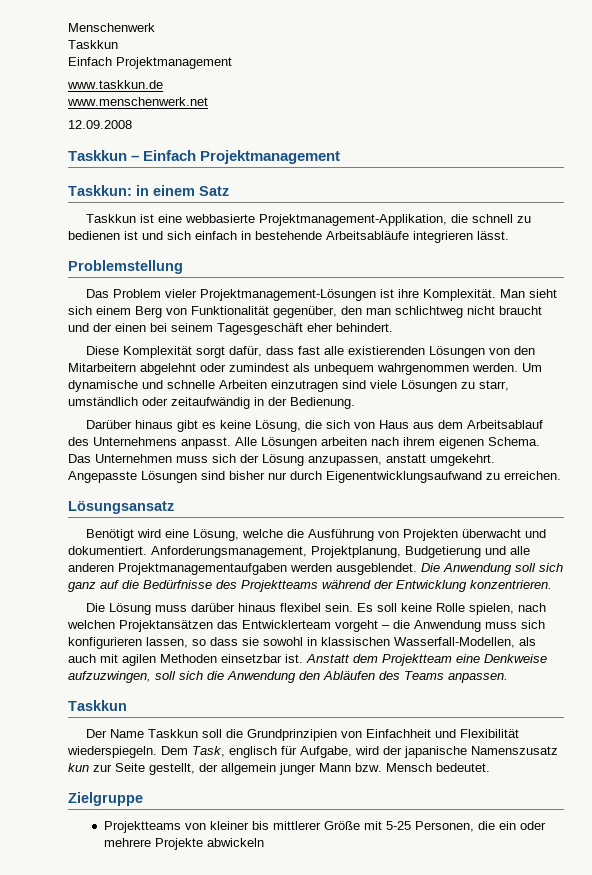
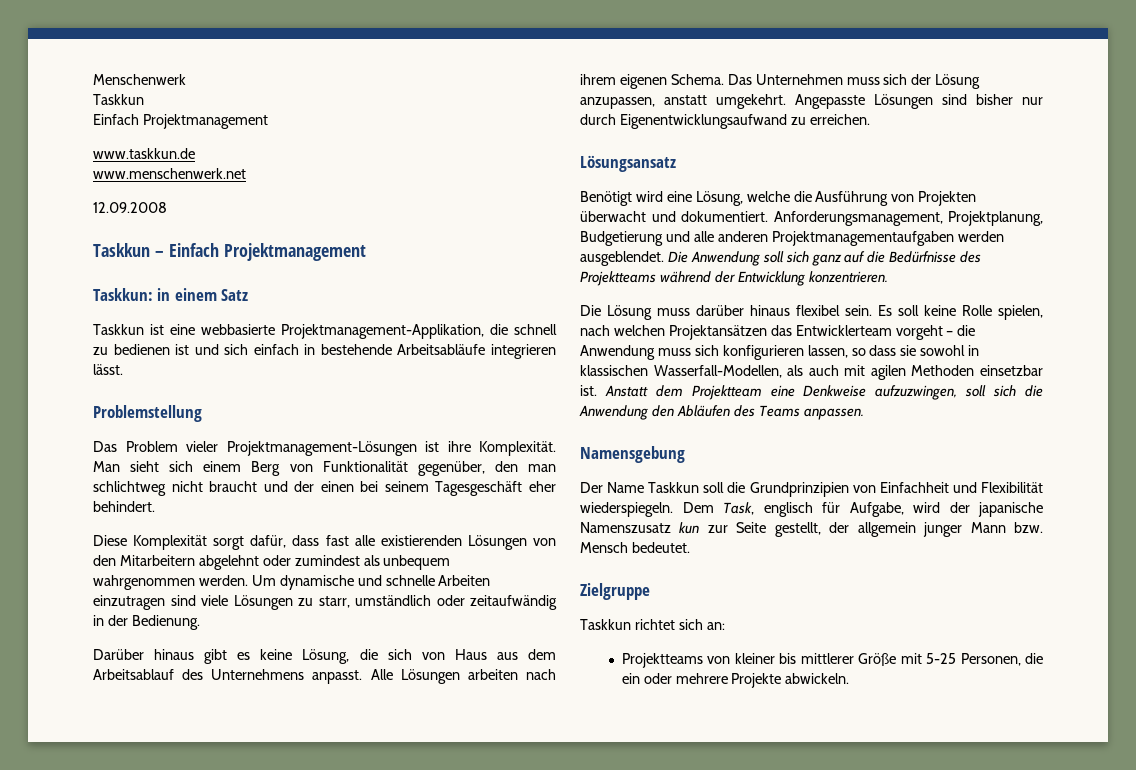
  Anstatt dem Projektteam eine Denkweise aufzuzwingen, soll sich die Anwendung den Abläufen des Teams anpassen.
- Taskkun
+ Namensgebung
+ Taskkun richtet sich an:
- Projektteams von kleiner bis mittlerer Größe mit 5-25 Personen, die ein oder mehrere Projekte abwickeln
+ Projektteams von kleiner bis mittlerer Größe mit 5-25 Personen, die ein oder mehrere Projekte abwickeln.

